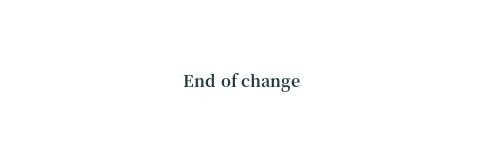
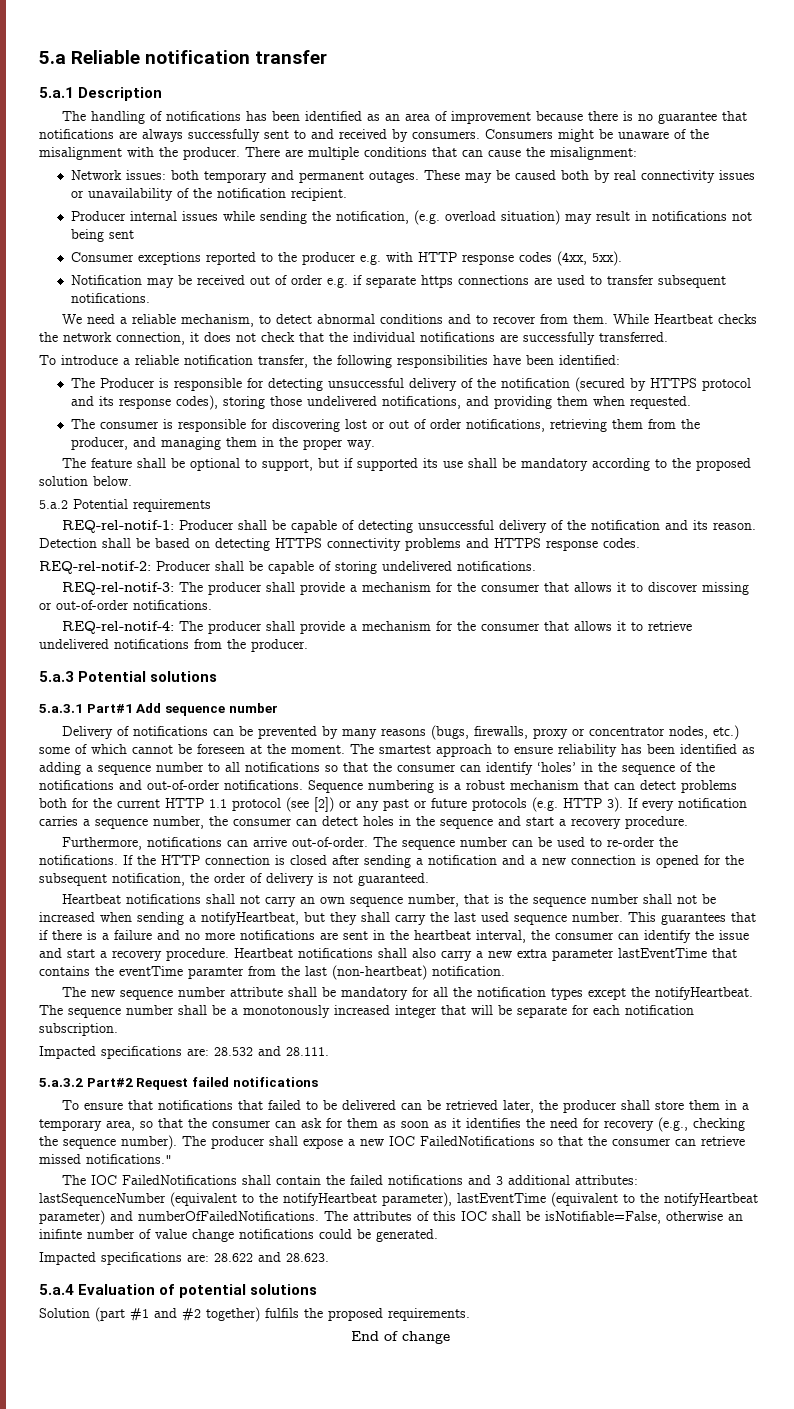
+ 5.a Reliable notification transfer
+ 5.a.1 Description
+ The handling of notifications has been identified as an area of improvement because there is no guarantee that notifications are always successfully sent to and received by consumers. Consumers might be unaware of the misalignment with the producer. There are multiple conditions that can cause the misalignment:
+ Network issues: both temporary and permanent outages. These may be caused both by real connectivity issues or unavailability of the notification recipient.
+ Producer internal issues while sending the notification, (e.g. overload situation) may result in notifications not being sent
+ Consumer exceptions reported to the producer e.g. with HTTP response codes (4xx, 5xx).
+ Notification may be received out of order e.g. if separate https connections are used to transfer subsequent notifications.
+ We need a reliable mechanism, to detect abnormal conditions and to recover from them. While Heartbeat checks the network connection, it does not check that the individual notifications are successfully transferred.
+ To introduce a reliable notification transfer, the following responsibilities have been identified:
+ The Producer is responsible for detecting unsuccessful delivery of the notification (secured by HTTPS protocol and its response codes), storing those undelivered notifications, and providing them when requested.
+ The consumer is responsible for discovering lost or out of order notifications, retrieving them from the producer, and managing them in the proper way.
+ The feature shall be optional to support, but if supported its use shall be mandatory according to the proposed solution below.
+ 5.a.2 Potential requirements
+ REQ-rel-notif-1: Producer shall be capable of detecting unsuccessful delivery of the notification and its reason. Detection shall be based on detecting HTTPS connectivity problems and HTTPS response codes.
+ REQ-rel-notif-2: Producer shall be capable of storing undelivered notifications.
+ REQ-rel-notif-3: The producer shall provide a mechanism for the consumer that allows it to discover missing or out-of-order notifications.
+ REQ-rel-notif-4: The producer shall provide a mechanism for the consumer that allows it to retrieve undelivered notifications from the producer.
+ 5.a.3 Potential solutions
+ 5.a.3.1 Part#1 Add sequence number
+ Delivery of notifications can be prevented by many reasons (bugs, firewalls, proxy or concentrator nodes, etc.) some of which cannot be foreseen at the moment. The smartest approach to ensure reliability has been identified as adding a sequence number to all notifications so that the consumer can identify ‘holes’ in the sequence of the notifications and out-of-order notifications. Sequence numbering is a robust mechanism that can detect problems both for the current HTTP 1.1 protocol (see [2]) or any past or future protocols (e.g. HTTP 3). If every notification carries a sequence number, the consumer can detect holes in the sequence and start a recovery procedure.
+ Furthermore, notifications can arrive out-of-order. The sequence number can be used to re-order the notifications. If the HTTP connection is closed after sending a notification and a new connection is opened for the subsequent notification, the order of delivery is not guaranteed.
+ Heartbeat notifications shall not carry an own sequence number, that is the sequence number shall not be increased when sending a notifyHeartbeat, but they shall carry the last used sequence number. This guarantees that if there is a failure and no more notifications are sent in the heartbeat interval, the consumer can identify the issue and start a recovery procedure. Heartbeat notifications shall also carry a new extra parameter lastEventTime that contains the eventTime paramter from the last (non-heartbeat) notification.
+ The new sequence number attribute shall be mandatory for all the notification types except the notifyHeartbeat. The sequence number shall be a monotonously increased integer that will be separate for each notification subscription.
+ Impacted specifications are: 28.532 and 28.111.
+ 5.a.3.2 Part#2 Request failed notifications
+ To ensure that notifications that failed to be delivered can be retrieved later, the producer shall store them in a temporary area, so that the consumer can ask for them as soon as it identifies the need for recovery (e.g., checking the sequence number). The producer shall expose a new IOC FailedNotifications so that the consumer can retrieve missed notifications."
+ The IOC FailedNotifications shall contain the failed notifications and 3 additional attributes: lastSequenceNumber (equivalent to the notifyHeartbeat parameter), lastEventTime (equivalent to the notifyHeartbeat parameter) and numberOfFailedNotifications. The attributes of this IOC shall be isNotifiable=False, otherwise an inifinte number of value change notifications could be generated.
+ Impacted specifications are: 28.622 and 28.623.
+ 5.a.4 Evaluation of potential solutions
+ Solution (part #1 and #2 together) fulfils the proposed requirements.

